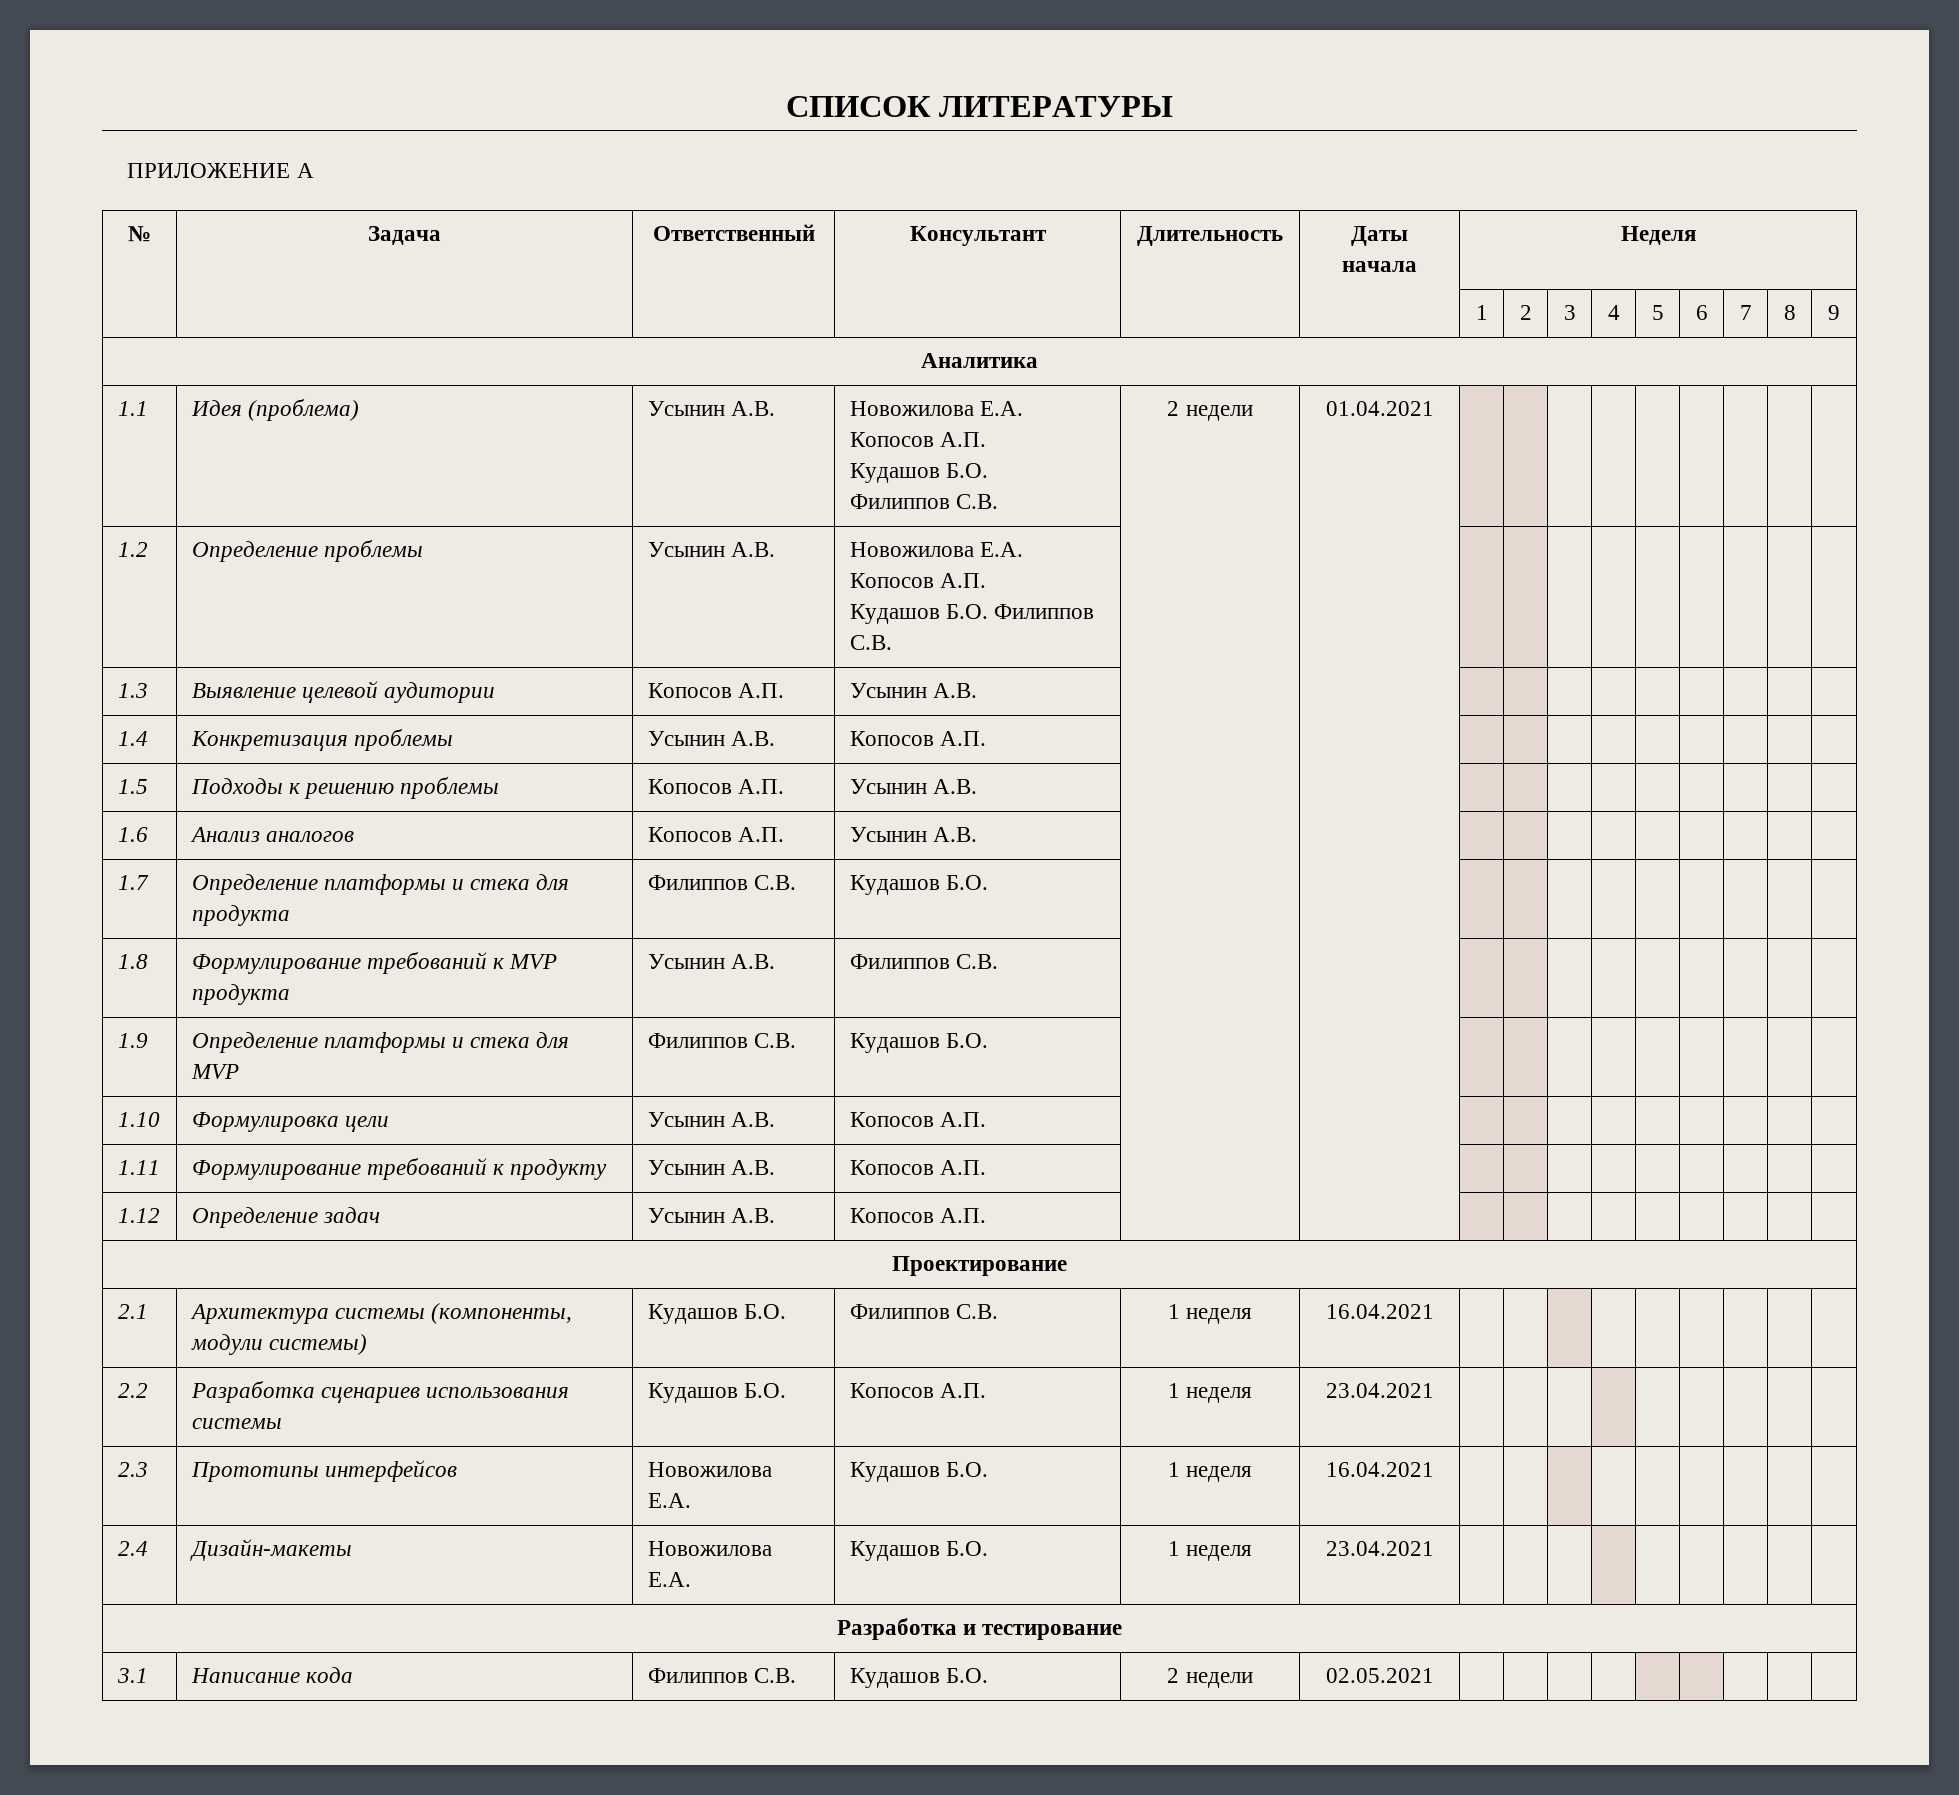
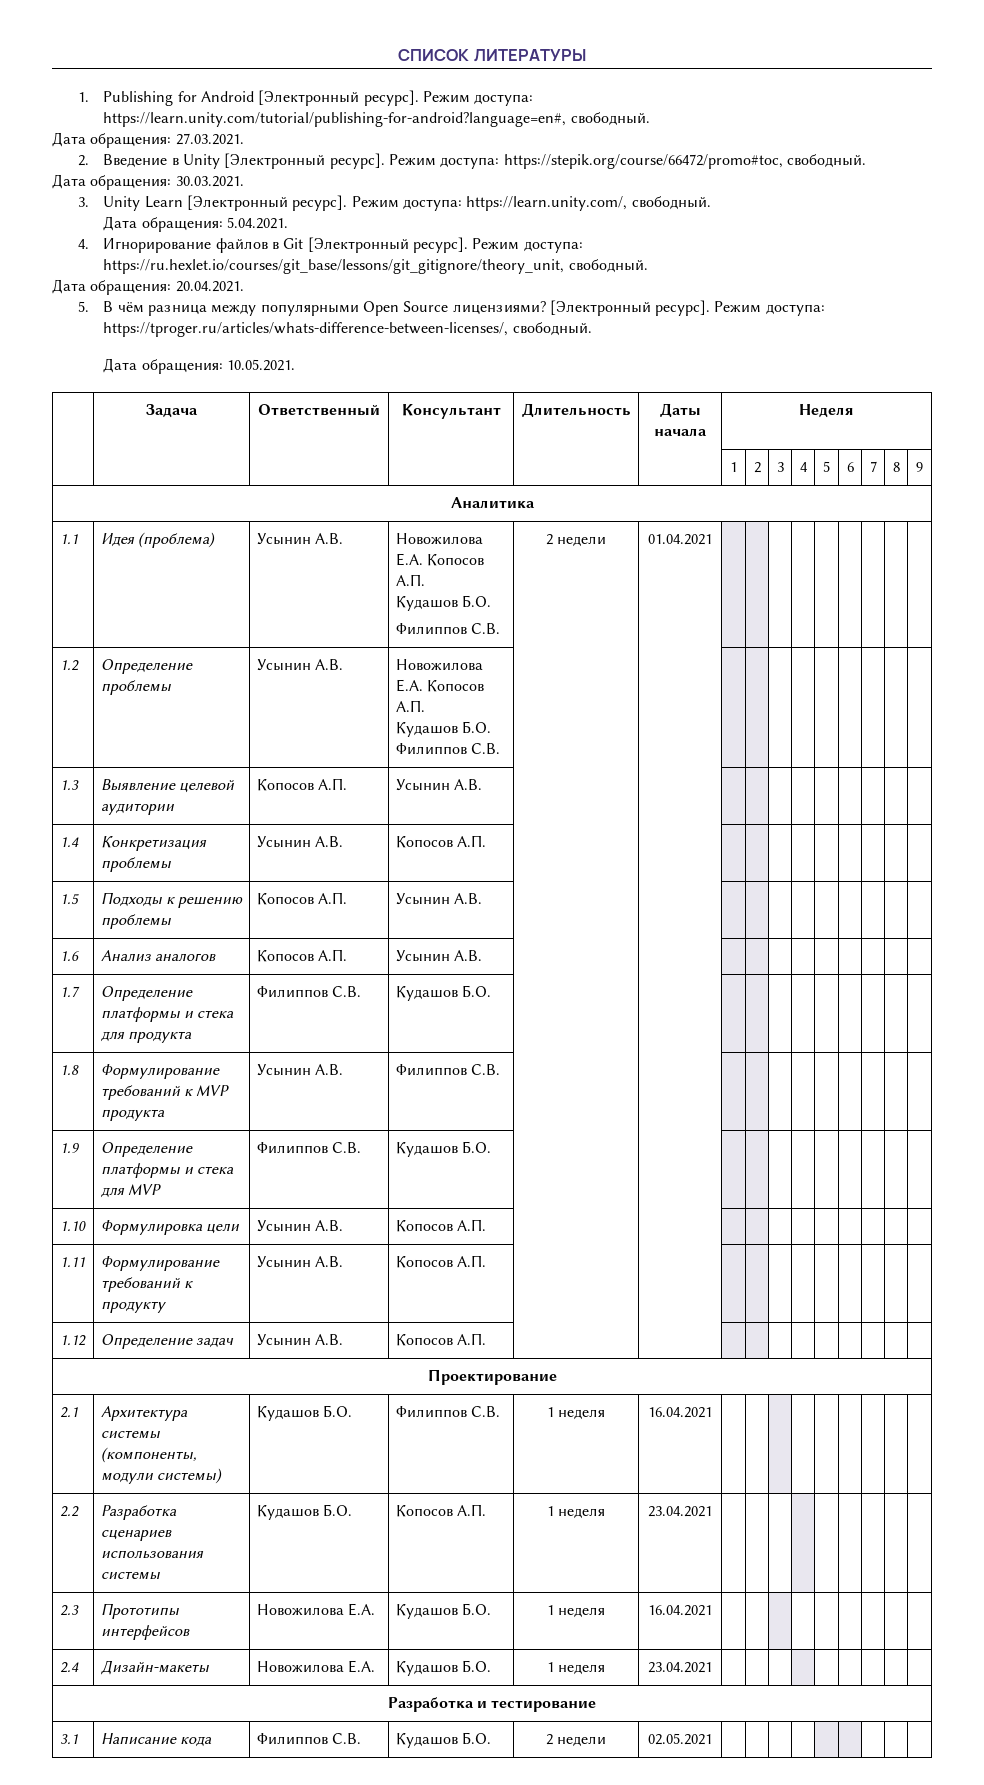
- ПРИЛОЖЕНИЕ А
- № | Задача | Ответственный | Консультант | Длительность | Даты начала | Неделя
+ 1. Publishing for Android [Электронный ресурс]. Режим доступа: https://learn.unity.com/tutorial/publishing-for-android?language=en#, свободный.
+ Дата обращения: 27.03.2021.
+ 2. Введение в Unity [Электронный ресурс]. Режим доступа: https://stepik.org/course/66472/promo#toc, свободный.
+ Дата обращения: 30.03.2021.
+ 3. Unity Learn [Электронный ресурс]. Режим доступа: https://learn.unity.com/, свободный.
+ Дата обращения: 5.04.2021.
+ 4. Игнорирование файлов в Git [Электронный ресурс]. Режим доступа: https://ru.hexlet.io/courses/git_base/lessons/git_gitignore/theory_unit, свободный.
+ Дата обращения: 20.04.2021.
+ 5. В чём разница между популярными Open Source лицензиями? [Электронный ресурс]. Режим доступа: https://tproger.ru/articles/whats-difference-between-licenses/, свободный.
+ Дата обращения: 10.05.2021.
+ | Задача | Ответственный | Консультант | Длительность | Даты начала | Неделя

